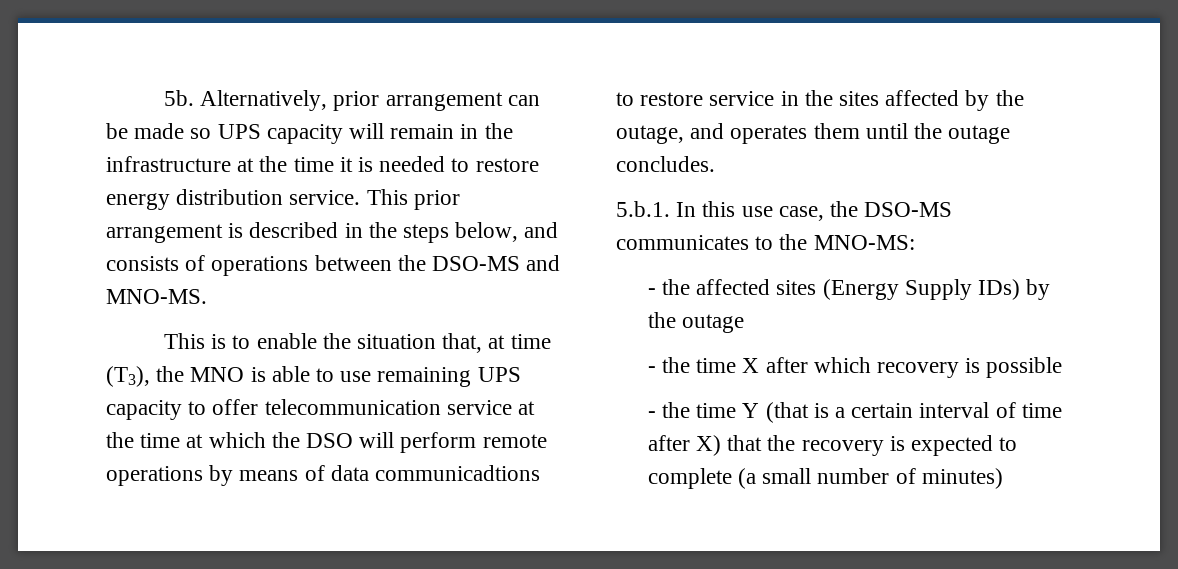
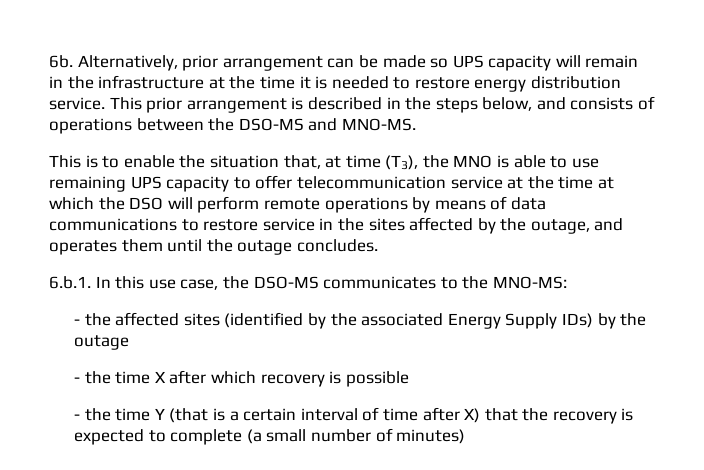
- 5b.
+ 6b.
- This is to enable the situation that, at time (T3), the MNO is able to use remaining UPS capacity to offer telecommunication service at the time at which the DSO will perform remote operations by means of data communicadtions to restore service in the sites affected by the outage, and operates them until the outage concludes.
+ This is to enable the situation that, at time (T3), the MNO is able to use remaining UPS capacity to offer telecommunication service at the time at which the DSO will perform remote operations by means of data communications to restore service in the sites affected by the outage, and operates them until the outage concludes.
- 5.b.1. In this use case, the DSO-MS communicates to the MNO-MS:
+ 6.b.1. In this use case, the DSO-MS communicates to the MNO-MS:
- - the affected sites (Energy Supply IDs) by the outage
+ - the affected sites (identified by the associated Energy Supply IDs) by the outage

